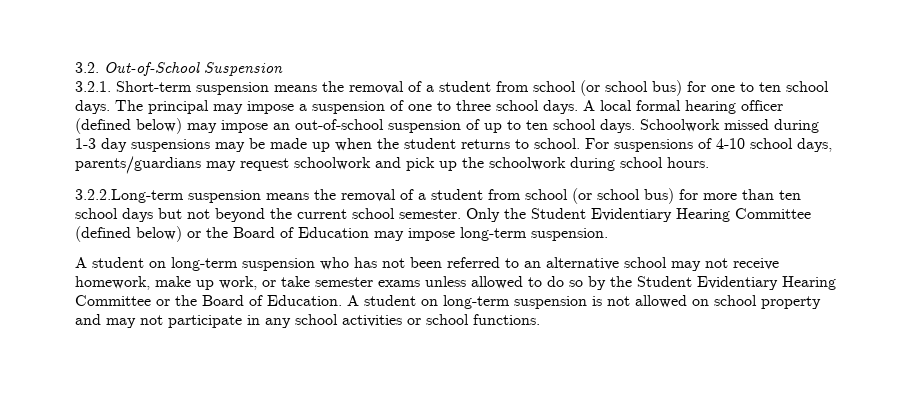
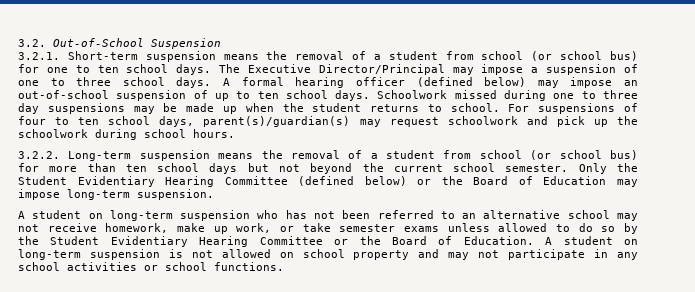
- The principal may impose a suspension of one to three school days.
+ The Executive Director/Principal may impose a suspension of one to three school days.
- A local formal hearing officer (defined below) may impose an out-of-school suspension of up to ten school days.
+ A formal hearing officer (defined below) may impose an out-of-school suspension of up to ten school days.
- Schoolwork missed during 1-3 day suspensions may be made up when the student returns to school.
+ Schoolwork missed during one to three day suspensions may be made up when the student returns to school.
- For suspensions of 4-10 school days, parents/guardians may request schoolwork and pick up the schoolwork during school hours.
+ For suspensions of four to ten school days, parent(s)/guardian(s) may request schoolwork and pick up the schoolwork during school hours.
- 3.2.2.Long-term suspension means the removal of a student from school (or school bus) for more than ten school days but not beyond the current school semester.
+ 3.2.2. Long-term suspension means the removal of a student from school (or school bus) for more than ten school days but not beyond the current school semester.

